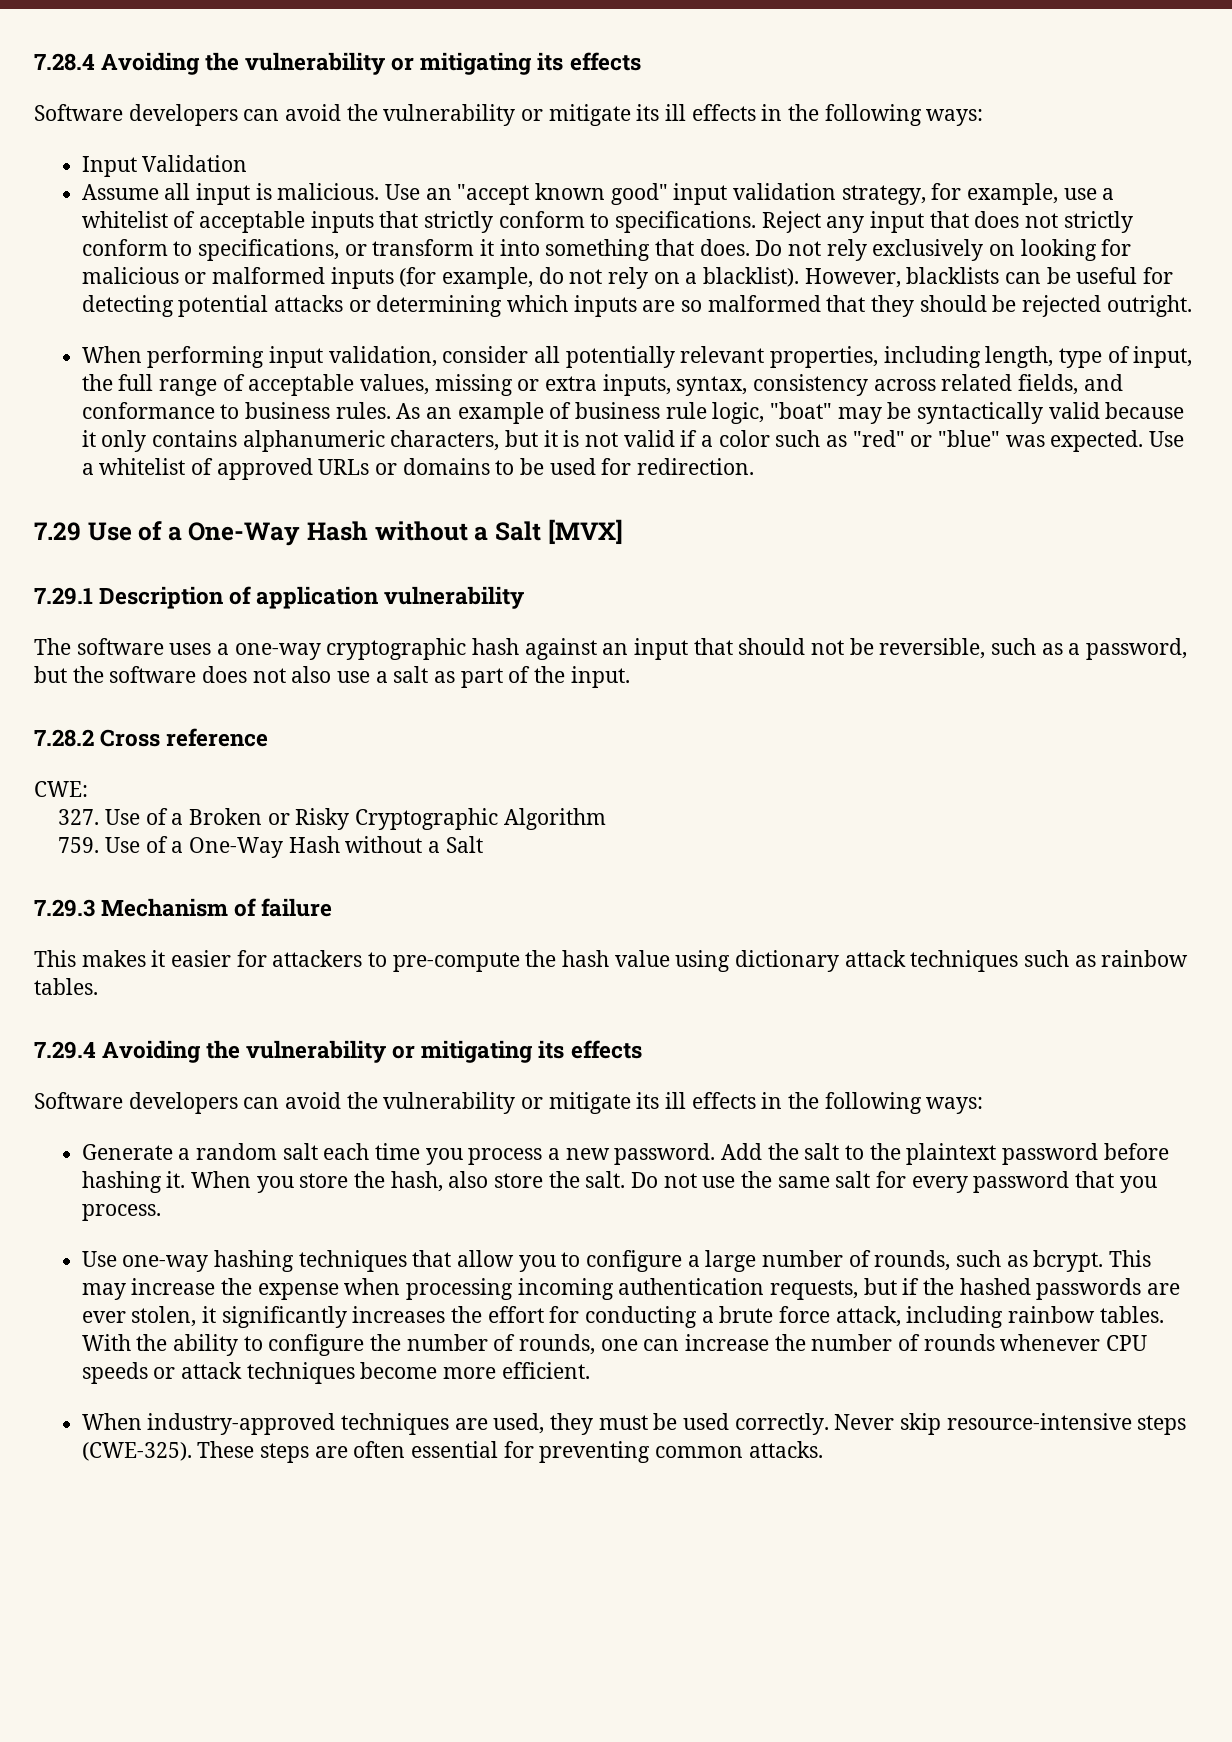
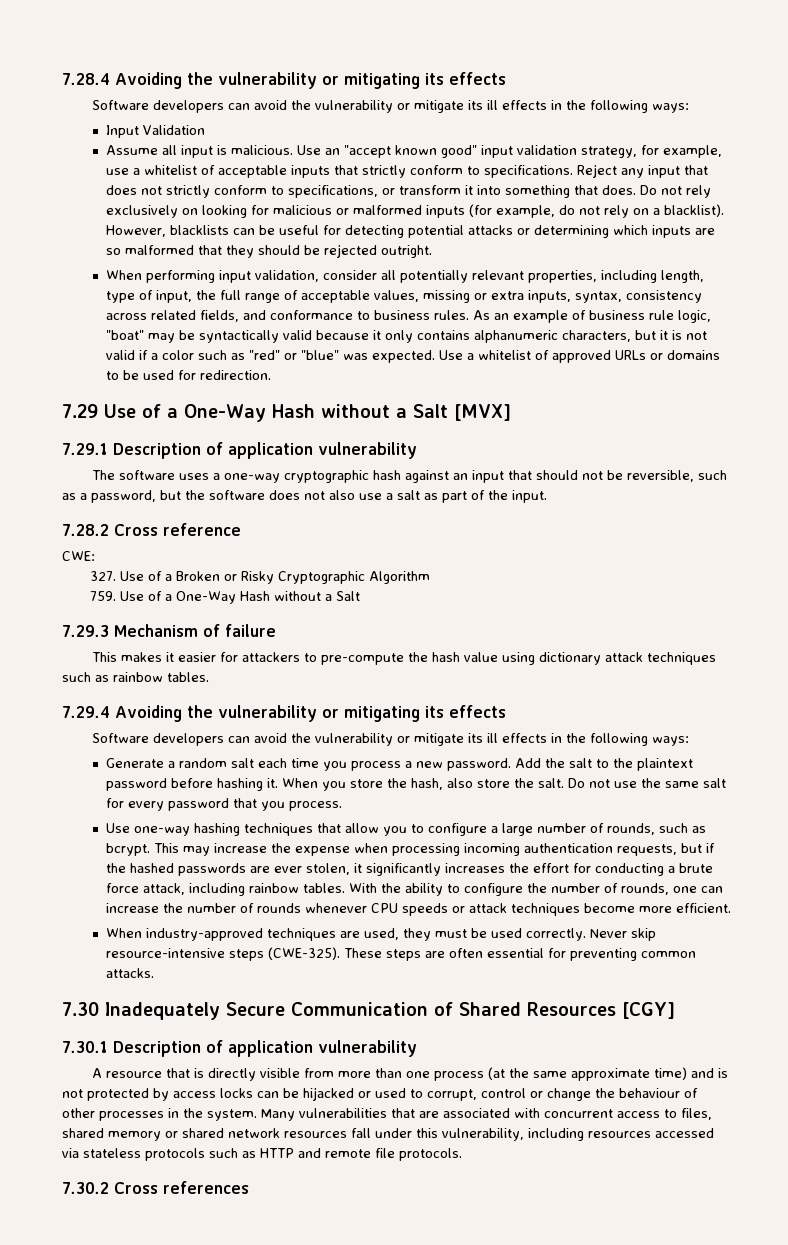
+ 7.30 Inadequately Secure Communication of Shared Resources [CGY]
+ 7.30.1 Description of application vulnerability
+ A resource that is directly visible from more than one process (at the same approximate time) and is not protected by access locks can be hijacked or used to corrupt, control or change the behaviour of other processes in the system. Many vulnerabilities that are associated with concurrent access to files, shared memory or shared network resources fall under this vulnerability, including resources accessed via stateless protocols such as HTTP and remote file protocols.
+ 7.30.2 Cross references

